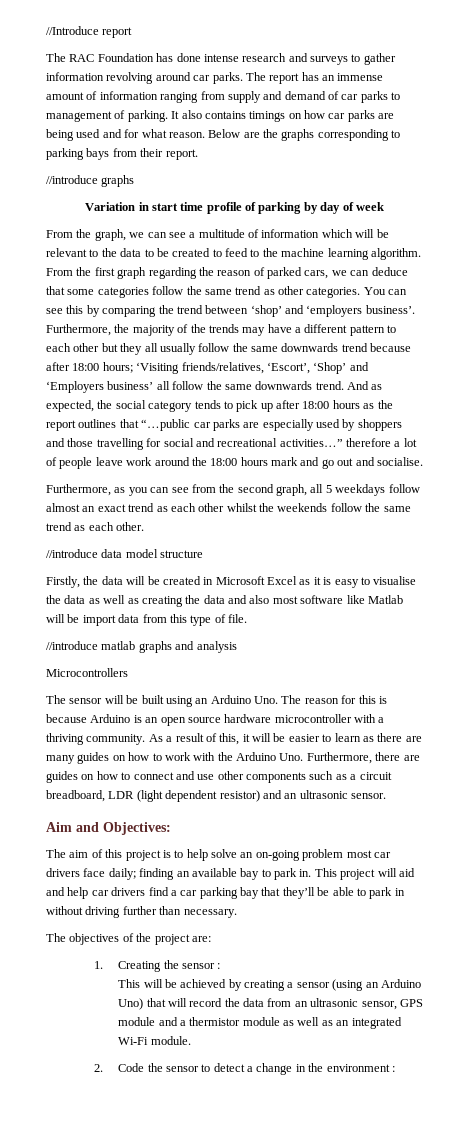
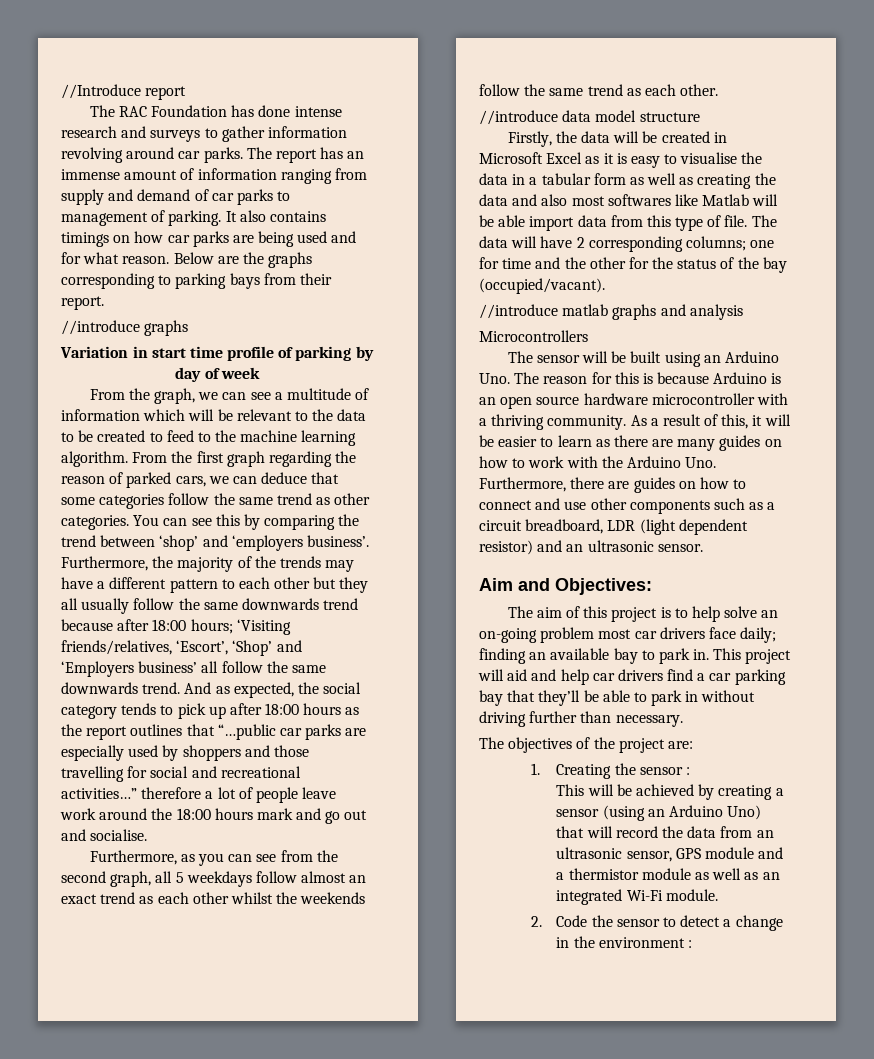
- Firstly, the data will be created in Microsoft Excel as it is easy to visualise the data as well as creating the data and also most software like Matlab will be import data from this type of file.
+ Firstly, the data will be created in Microsoft Excel as it is easy to visualise the data in a tabular form as well as creating the data and also most softwares like Matlab will be able import data from this type of file. The data will have 2 corresponding columns; one for time and the other for the status of the bay (occupied/vacant).

